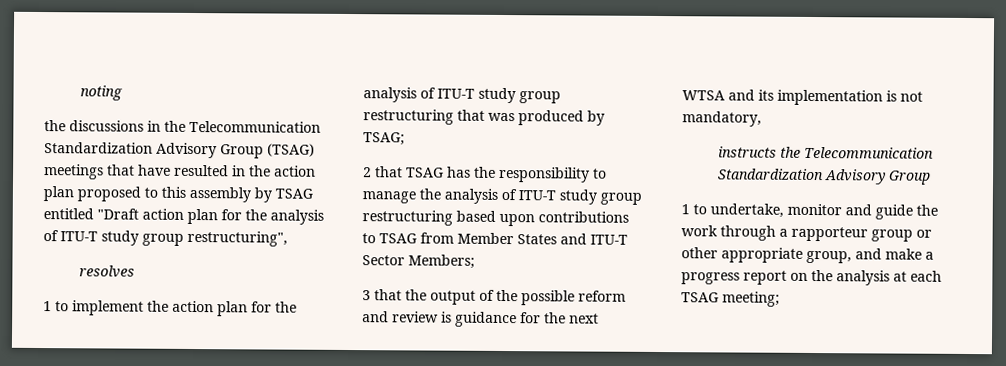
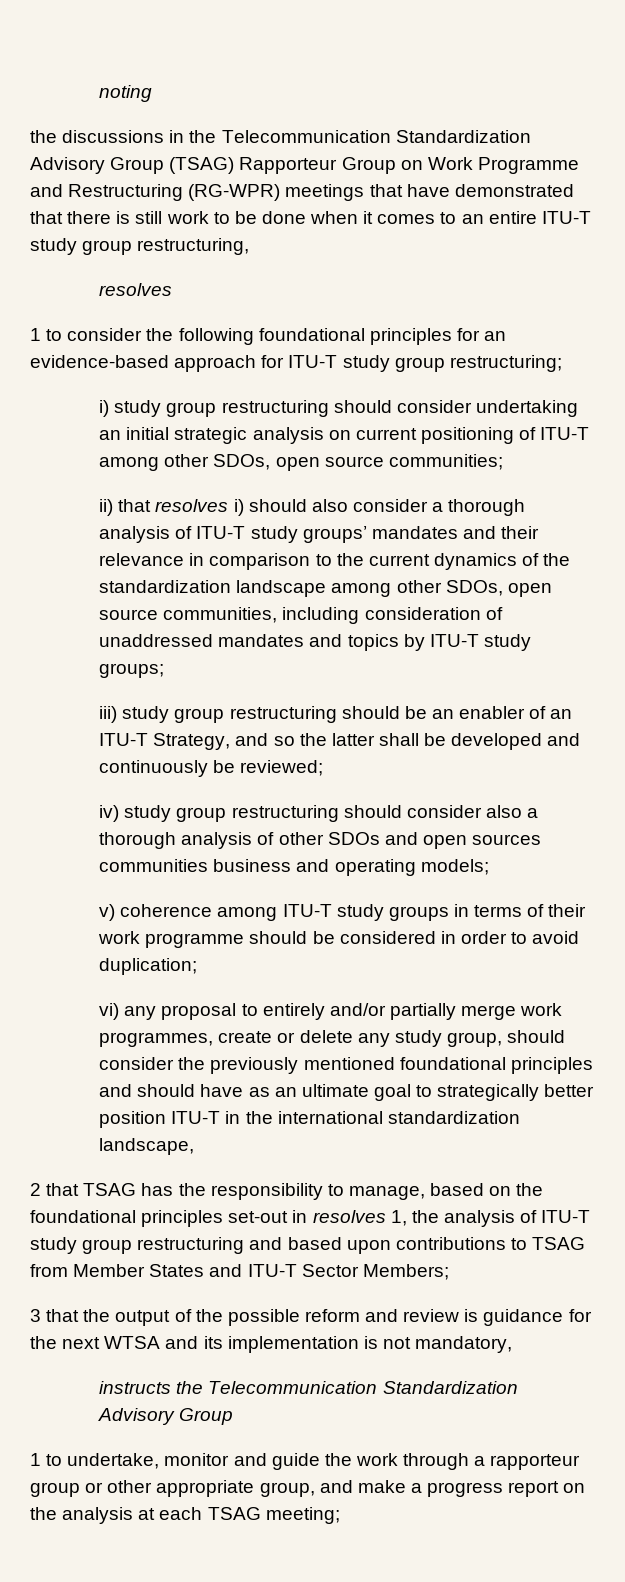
- the discussions in the Telecommunication Standardization Advisory Group (TSAG) meetings that have resulted in the action plan proposed to this assembly by TSAG entitled "Draft action plan for the analysis of ITU-T study group restructuring",
+ the discussions in the Telecommunication Standardization Advisory Group (TSAG) Rapporteur Group on Work Programme and Restructuring (RG-WPR) meetings that have demonstrated that there is still work to be done when it comes to an entire ITU-T study group restructuring,
- 1 to implement the action plan for the analysis of ITU-T study group restructuring that was produced by TSAG;
+ 1 to consider the following foundational principles for an evidence-based approach for ITU-T study group restructuring;
+ i) study group restructuring should consider undertaking an initial strategic analysis on current positioning of ITU-T among other SDOs, open source communities;
+ ii) that resolves i) should also consider a thorough analysis of ITU-T study groups’ mandates and their relevance in comparison to the current dynamics of the standardization landscape among other SDOs, open source communities, including consideration of unaddressed mandates and topics by ITU-T study groups;
+ iii) study group restructuring should be an enabler of an ITU-T Strategy, and so the latter shall be developed and continuously be reviewed;
+ iv) study group restructuring should consider also a thorough analysis of other SDOs and open sources communities business and operating models;
+ v) coherence among ITU-T study groups in terms of their work programme should be considered in order to avoid duplication;
+ vi) any proposal to entirely and/or partially merge work programmes, create or delete any study group, should consider the previously mentioned foundational principles and should have as an ultimate goal to strategically better position ITU-T in the international standardization landscape,
- 2 that TSAG has the responsibility to manage the analysis of ITU-T study group restructuring based upon contributions to TSAG from Member States and ITU-T Sector Members;
+ 2 that TSAG has the responsibility to manage, based on the foundational principles set-out in resolves 1, the analysis of ITU-T study group restructuring and based upon contributions to TSAG from Member States and ITU-T Sector Members;

